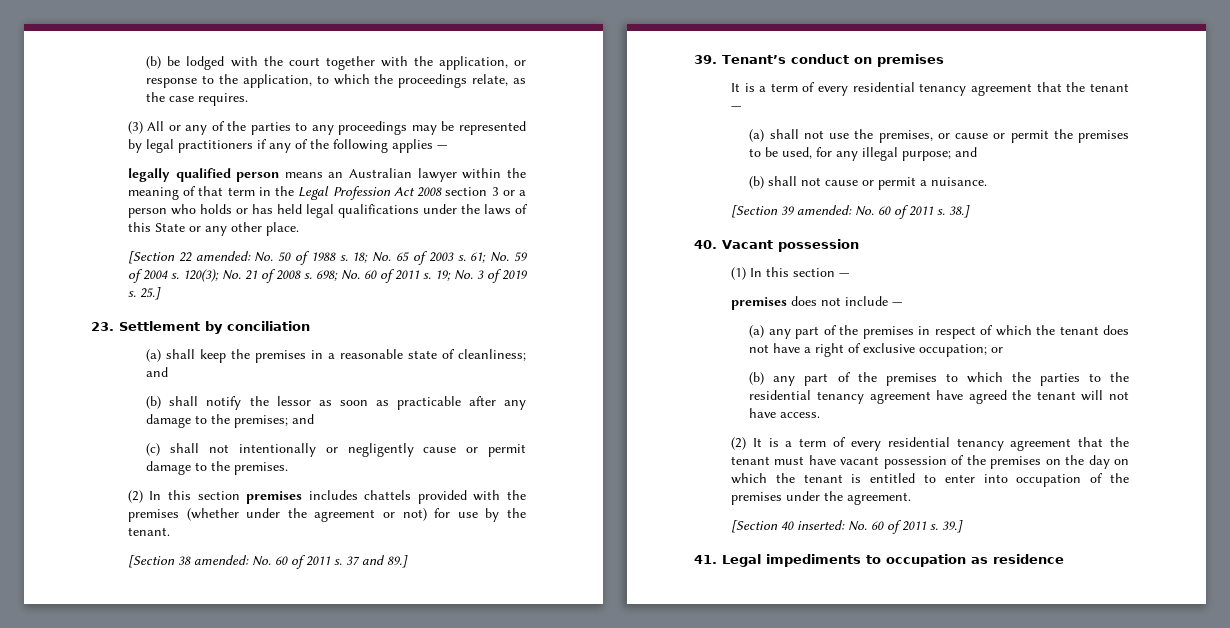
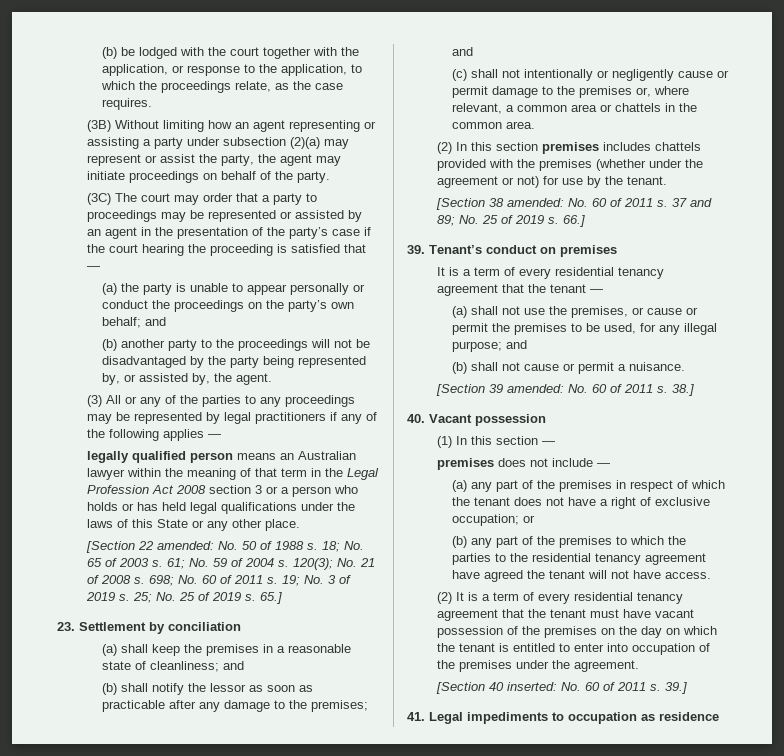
+ (3B) Without limiting how an agent representing or assisting a party under subsection (2)(a) may represent or assist the party, the agent may initiate proceedings on behalf of the party.
+ (3C) The court may order that a party to proceedings may be represented or assisted by an agent in the presentation of the party’s case if the court hearing the proceeding is satisfied that —
+ (a) the party is unable to appear personally or conduct the proceedings on the party’s own behalf; and
+ (b) another party to the proceedings will not be disadvantaged by the party being represented by, or assisted by, the agent.
- 25.]
+ 25; No. 25 of 2019 s. 65.]
- (c) shall not intentionally or negligently cause or permit damage to the premises.
+ (c) shall not intentionally or negligently cause or permit damage to the premises or, where relevant, a common area or chattels in the common area.
- 37 and 89.]
+ 37 and 89; No. 25 of 2019 s. 66.]

